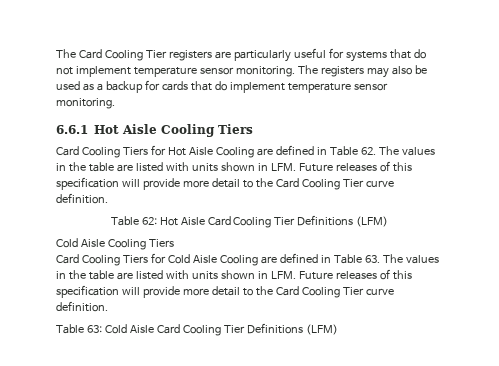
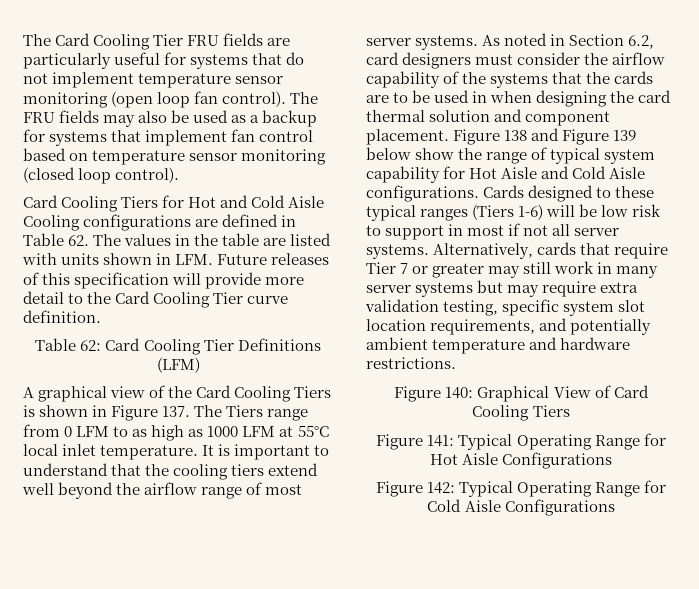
- The Card Cooling Tier registers are particularly useful for systems that do not implement temperature sensor monitoring. The registers may also be used as a backup for cards that do implement temperature sensor monitoring.
- 6.6.1 Hot Aisle Cooling Tiers
+ The Card Cooling Tier FRU fields are particularly useful for systems that do not implement temperature sensor monitoring (open loop fan control). The FRU fields may also be used as a backup for systems that implement fan control based on temperature sensor monitoring (closed loop control).
- Card Cooling Tiers for Hot Aisle Cooling are defined in Table 62. The values in the table are listed with units shown in LFM. Future releases of this specification will provide more detail to the Card Cooling Tier curve definition.
+ Card Cooling Tiers for Hot and Cold Aisle Cooling configurations are defined in Table 62. The values in the table are listed with units shown in LFM. Future releases of this specification will provide more detail to the Card Cooling Tier curve definition.
- Table 62: Hot Aisle Card Cooling Tier Definitions (LFM)
+ Table 62: Card Cooling Tier Definitions (LFM)
- Cold Aisle Cooling Tiers
- Card Cooling Tiers for Cold Aisle Cooling are defined in Table 63. The values in the table are listed with units shown in LFM. Future releases of this specification will provide more detail to the Card Cooling Tier curve definition.
- Table 63: Cold Aisle Card Cooling Tier Definitions (LFM)
+ A graphical view of the Card Cooling Tiers is shown in Figure 137. The Tiers range from 0 LFM to as high as 1000 LFM at 55°C local inlet temperature. It is important to understand that the cooling tiers extend well beyond the airflow range of most server systems. As noted in Section 6.2, card designers must consider the airflow capability of the systems that the cards are to be used in when designing the card thermal solution and component placement. Figure 138 and Figure 139 below show the range of typical system capability for Hot Aisle and Cold Aisle configurations. Cards designed to these typical ranges (Tiers 1-6) will be low risk to support in most if not all server systems. Alternatively, cards that require Tier 7 or greater may still work in many server systems but may require extra validation testing, specific system slot location requirements, and potentially ambient temperature and hardware restrictions.
+ Figure 140: Graphical View of Card Cooling Tiers
+ Figure 141: Typical Operating Range for Hot Aisle Configurations
+ Figure 142: Typical Operating Range for Cold Aisle Configurations

